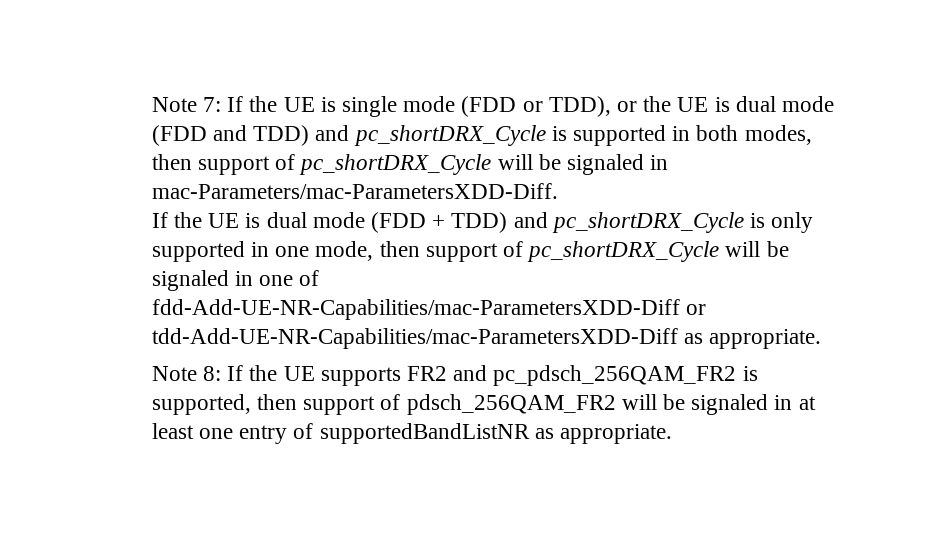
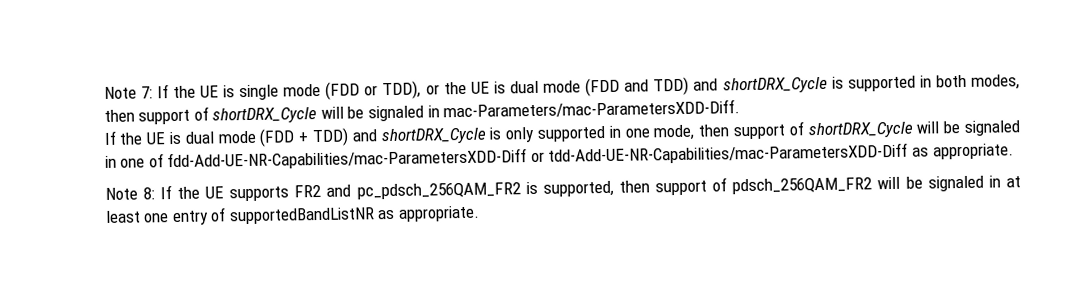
- Note 7: If the UE is single mode (FDD or TDD), or the UE is dual mode (FDD and TDD) and pc_shortDRX_Cycle is supported in both modes, then support of pc_shortDRX_Cycle will be signaled in mac-Parameters/mac-ParametersXDD-Diff.
+ Note 7: If the UE is single mode (FDD or TDD), or the UE is dual mode (FDD and TDD) and shortDRX_Cycle is supported in both modes, then support of shortDRX_Cycle will be signaled in mac-Parameters/mac-ParametersXDD-Diff.
- If the UE is dual mode (FDD + TDD) and pc_shortDRX_Cycle is only supported in one mode, then support of pc_shortDRX_Cycle will be signaled in one of fdd-Add-UE-NR-Capabilities/mac-ParametersXDD-Diff or tdd-Add-UE-NR-Capabilities/mac-ParametersXDD-Diff as appropriate.
+ If the UE is dual mode (FDD + TDD) and shortDRX_Cycle is only supported in one mode, then support of shortDRX_Cycle will be signaled in one of fdd-Add-UE-NR-Capabilities/mac-ParametersXDD-Diff or tdd-Add-UE-NR-Capabilities/mac-ParametersXDD-Diff as appropriate.

